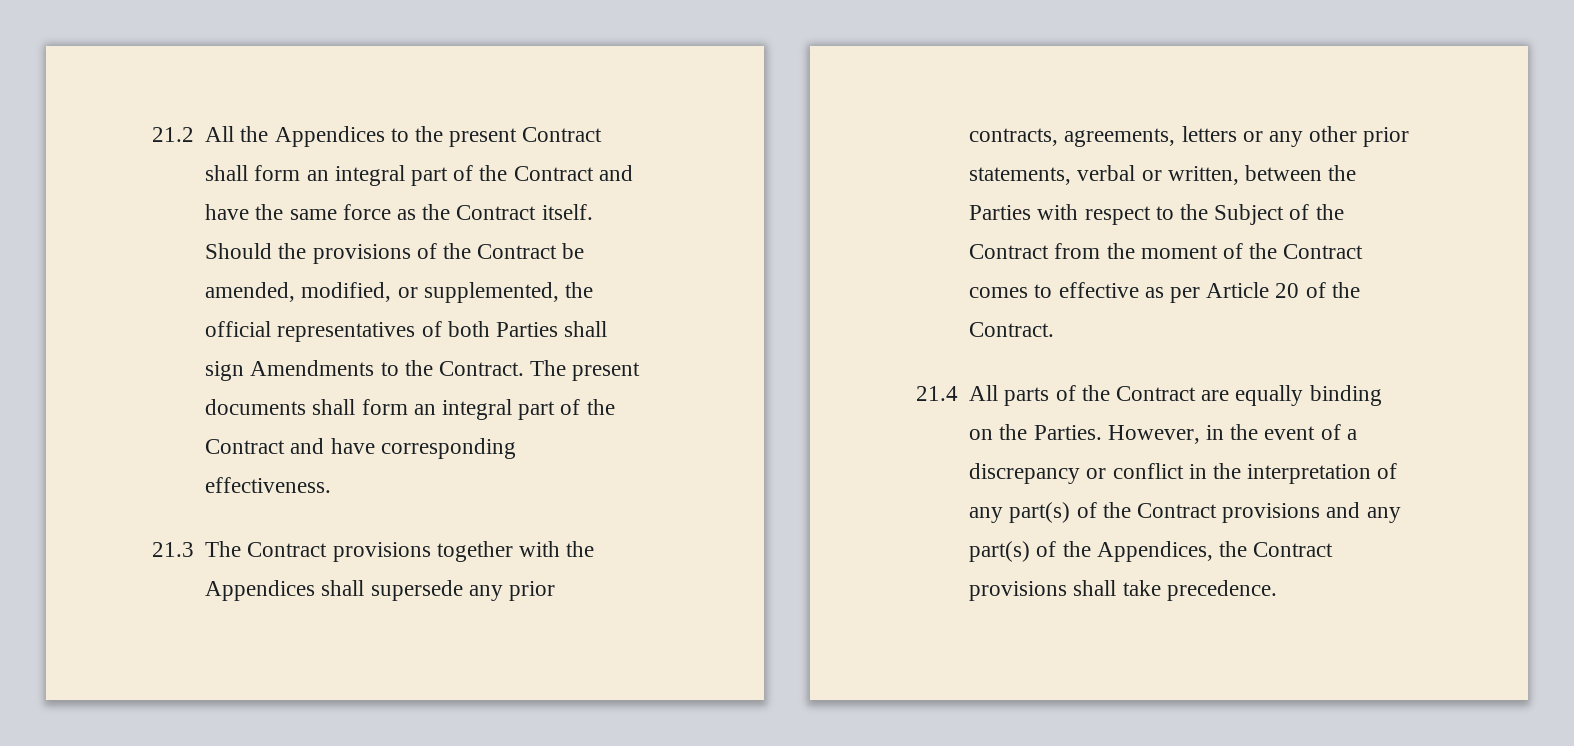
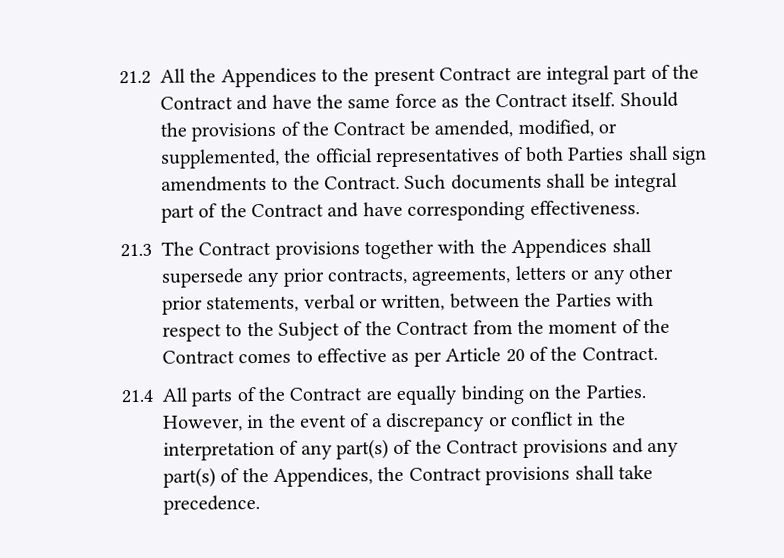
- 21.2 All the Appendices to the present Contract shall form an integral part of the Contract and have the same force as the Contract itself.
+ 21.2 All the Appendices to the present Contract are integral part of the Contract and have the same force as the Contract itself.
- Should the provisions of the Contract be amended, modified, or supplemented, the official representatives of both Parties shall sign Amendments to the Contract.
+ Should the provisions of the Contract be amended, modified, or supplemented, the official representatives of both Parties shall sign amendments to the Contract.
- The present documents shall form an integral part of the Contract and have corresponding effectiveness.
+ Such documents shall be integral part of the Contract and have corresponding effectiveness.

